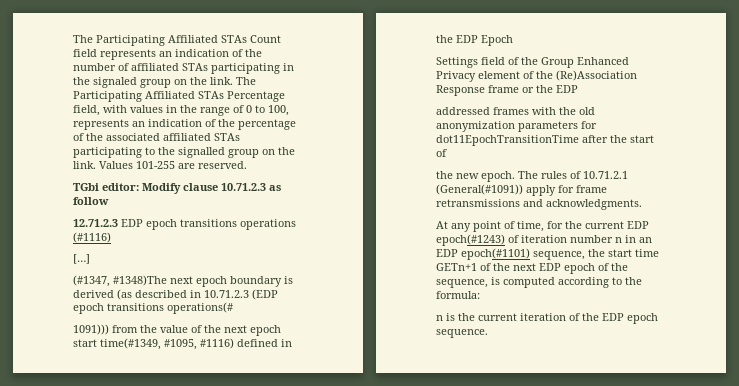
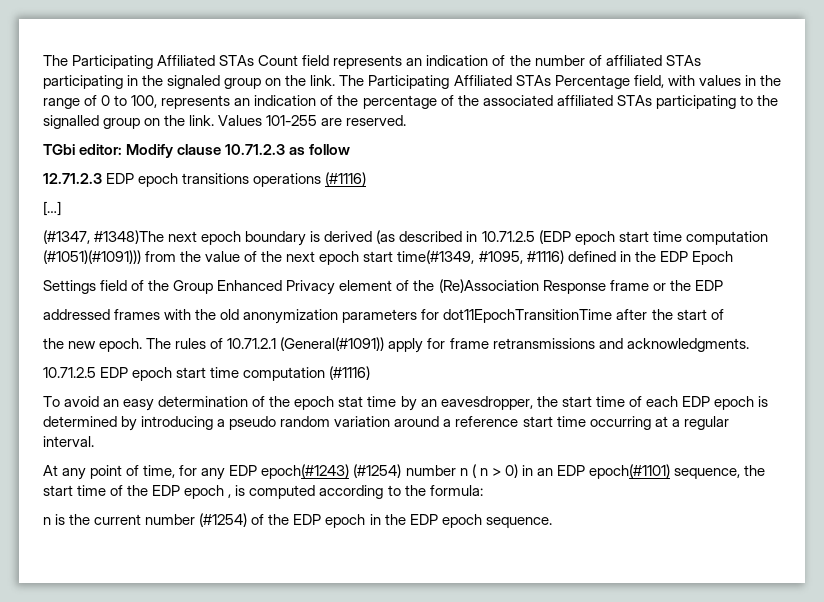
- (#1347, #1348)The next epoch boundary is derived (as described in 10.71.2.3 (EDP epoch transitions operations(#
- 1091))) from the value of the next epoch start time(#1349, #1095, #1116) defined in the EDP Epoch
+ (#1347, #1348)The next epoch boundary is derived (as described in 10.71.2.5 (EDP epoch start time computation (#1051)(#1091))) from the value of the next epoch start time(#1349, #1095, #1116) defined in the EDP Epoch
+ 10.71.2.5 EDP epoch start time computation (#1116)
+ To avoid an easy determination of the epoch stat time by an eavesdropper, the start time of each EDP epoch is determined by introducing a pseudo random variation around a reference start time occurring at a regular interval.
- At any point of time, for the current EDP epoch(#1243) of iteration number n in an EDP epoch(#1101) sequence, the start time GETn+1 of the next EDP epoch of the sequence, is computed according to the formula:
+ At any point of time, for any EDP epoch(#1243) (#1254) number n ( n > 0) in an EDP epoch(#1101) sequence, the start time of the EDP epoch , is computed according to the formula:
- n is the current iteration of the EDP epoch sequence.
+ n is the current number (#1254) of the EDP epoch in the EDP epoch sequence.

